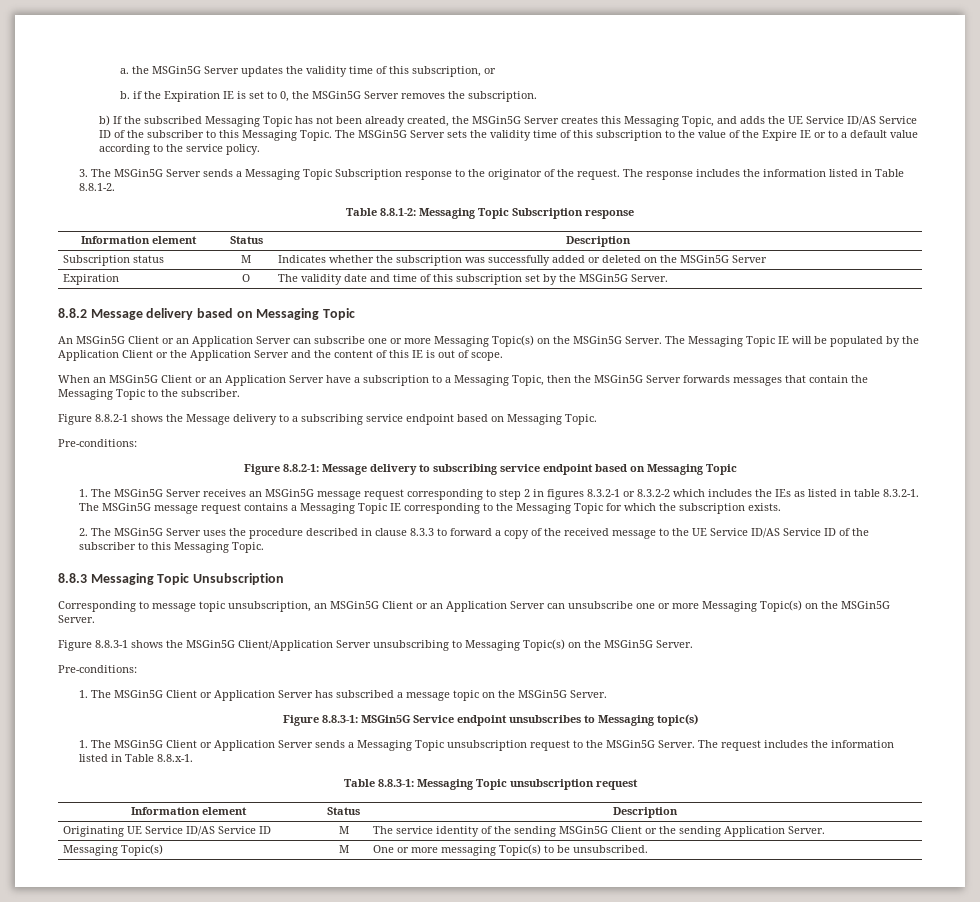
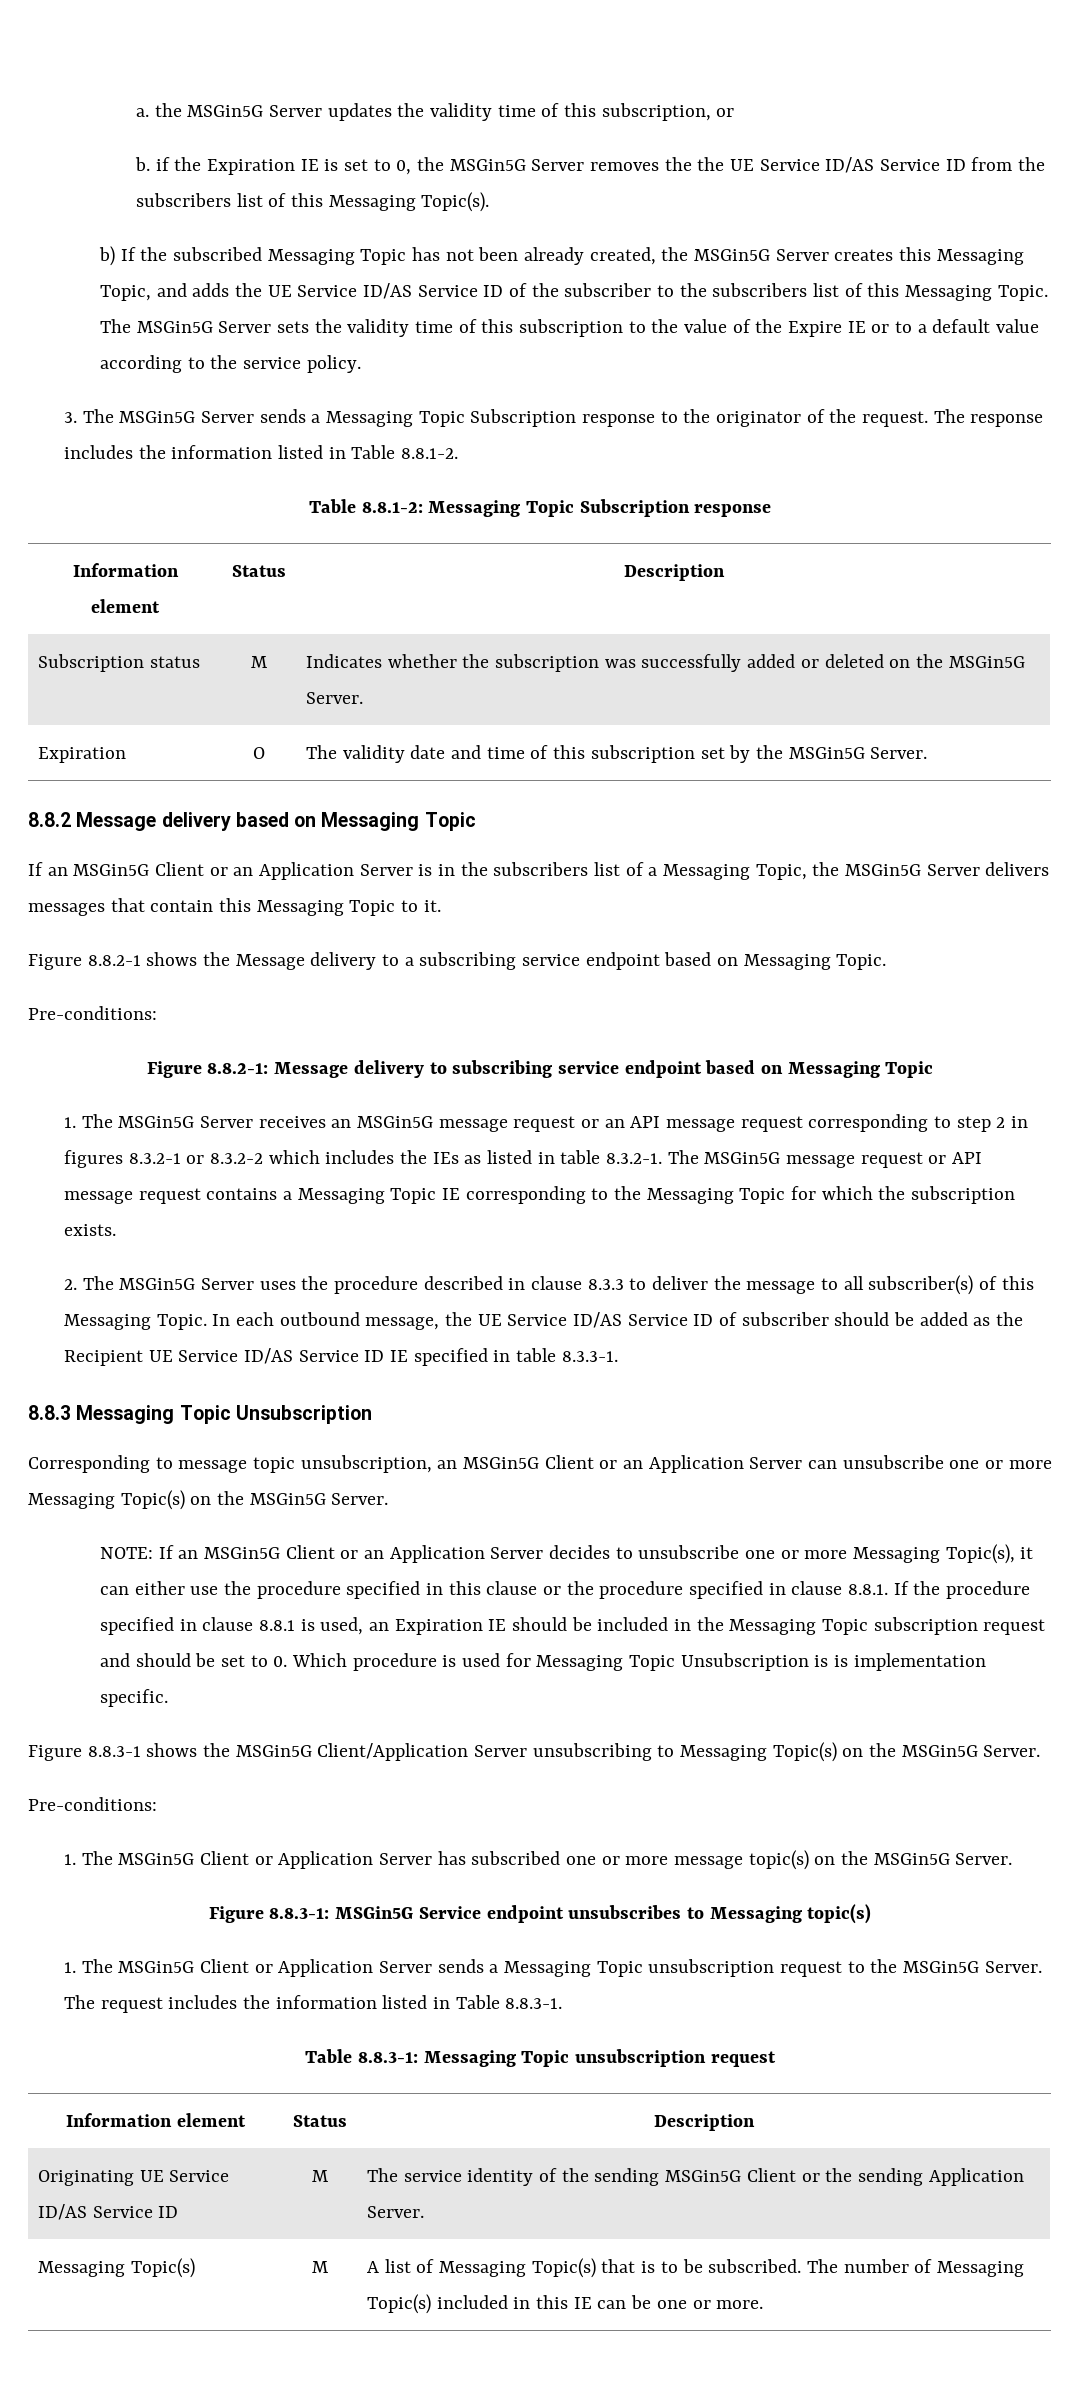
- b. if the Expiration IE is set to 0, the MSGin5G Server removes the subscription.
+ b. if the Expiration IE is set to 0, the MSGin5G Server removes the the UE Service ID/AS Service ID from the subscribers list of this Messaging Topic(s).
- b) If the subscribed Messaging Topic has not been already created, the MSGin5G Server creates this Messaging Topic, and adds the UE Service ID/AS Service ID of the subscriber to this Messaging Topic.
+ b) If the subscribed Messaging Topic has not been already created, the MSGin5G Server creates this Messaging Topic, and adds the UE Service ID/AS Service ID of the subscriber to the subscribers list of this Messaging Topic.
- Subscription status | M | Indicates whether the subscription was successfully added or deleted on the MSGin5G Server
+ Subscription status | M | Indicates whether the subscription was successfully added or deleted on the MSGin5G Server.
- An MSGin5G Client or an Application Server can subscribe one or more Messaging Topic(s) on the MSGin5G Server. The Messaging Topic IE will be populated by the Application Client or the Application Server and the content of this IE is out of scope.
- When an MSGin5G Client or an Application Server have a subscription to a Messaging Topic, then the MSGin5G Server forwards messages that contain the Messaging Topic to the subscriber.
+ If an MSGin5G Client or an Application Server is in the subscribers list of a Messaging Topic, the MSGin5G Server delivers messages that contain this Messaging Topic to it.
- 1. The MSGin5G Server receives an MSGin5G message request corresponding to step 2 in figures 8.3.2-1 or 8.3.2-2 which includes the IEs as listed in table 8.3.2-1. The MSGin5G message request contains a Messaging Topic IE corresponding to the Messaging Topic for which the subscription exists.
+ 1. The MSGin5G Server receives an MSGin5G message request or an API message request corresponding to step 2 in figures 8.3.2-1 or 8.3.2-2 which includes the IEs as listed in table 8.3.2-1. The MSGin5G message request or API message request contains a Messaging Topic IE corresponding to the Messaging Topic for which the subscription exists.
- 2. The MSGin5G Server uses the procedure described in clause 8.3.3 to forward a copy of the received message to the UE Service ID/AS Service ID of the subscriber to this Messaging Topic.
+ 2. The MSGin5G Server uses the procedure described in clause 8.3.3 to deliver the message to all subscriber(s) of this Messaging Topic. In each outbound message, the UE Service ID/AS Service ID of subscriber should be added as the Recipient UE Service ID/AS Service ID IE specified in table 8.3.3-1.
+ NOTE: If an MSGin5G Client or an Application Server decides to unsubscribe one or more Messaging Topic(s), it can either use the procedure specified in this clause or the procedure specified in clause 8.8.1. If the procedure specified in clause 8.8.1 is used, an Expiration IE should be included in the Messaging Topic subscription request and should be set to 0. Which procedure is used for Messaging Topic Unsubscription is is implementation specific.
- 1. The MSGin5G Client or Application Server has subscribed a message topic on the MSGin5G Server.
+ 1. The MSGin5G Client or Application Server has subscribed one or more message topic(s) on the MSGin5G Server.
- The request includes the information listed in Table 8.8.x-1.
+ The request includes the information listed in Table 8.8.3-1.
- Messaging Topic(s) | M | One or more messaging Topic(s) to be unsubscribed.
+ Messaging Topic(s) | M | A list of Messaging Topic(s) that is to be subscribed. The number of Messaging Topic(s) included in this IE can be one or more.

